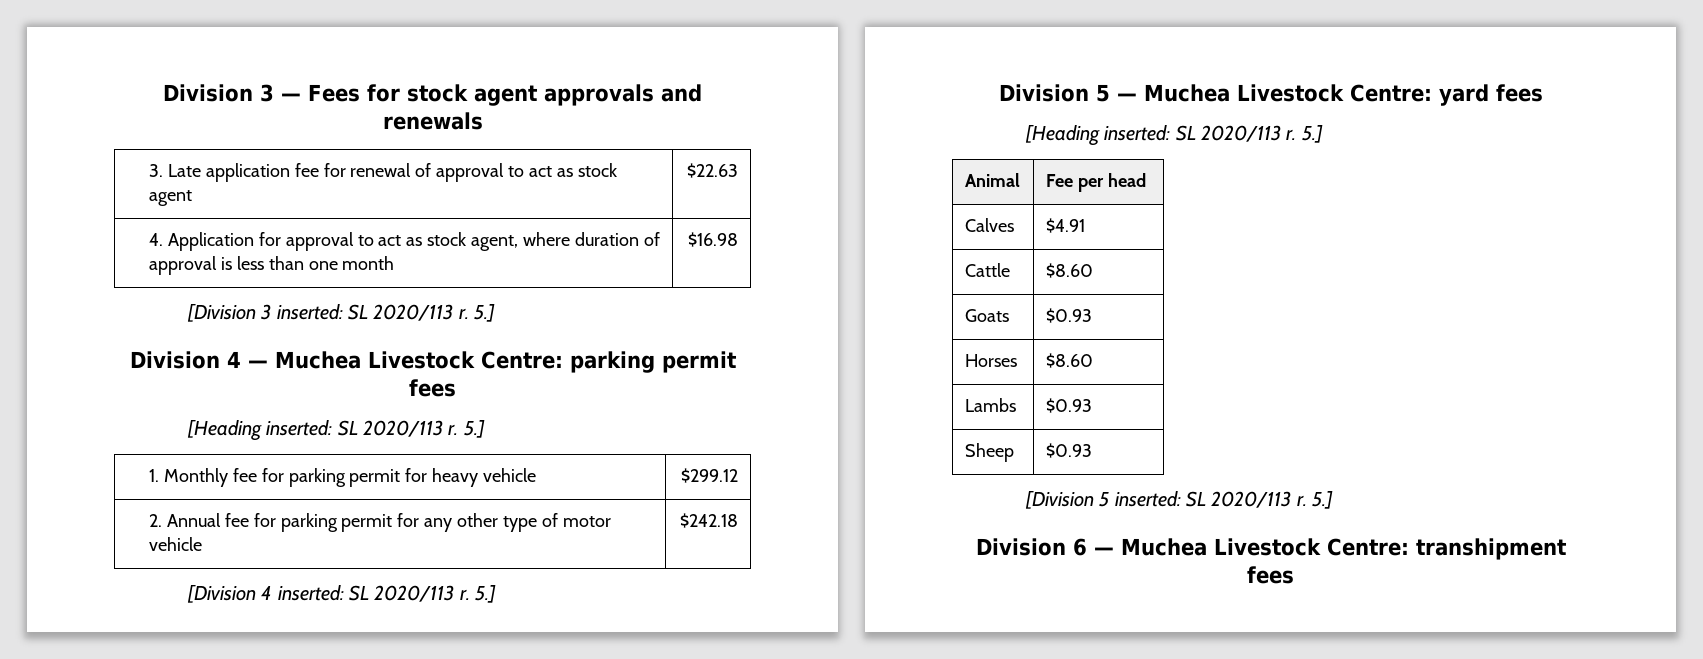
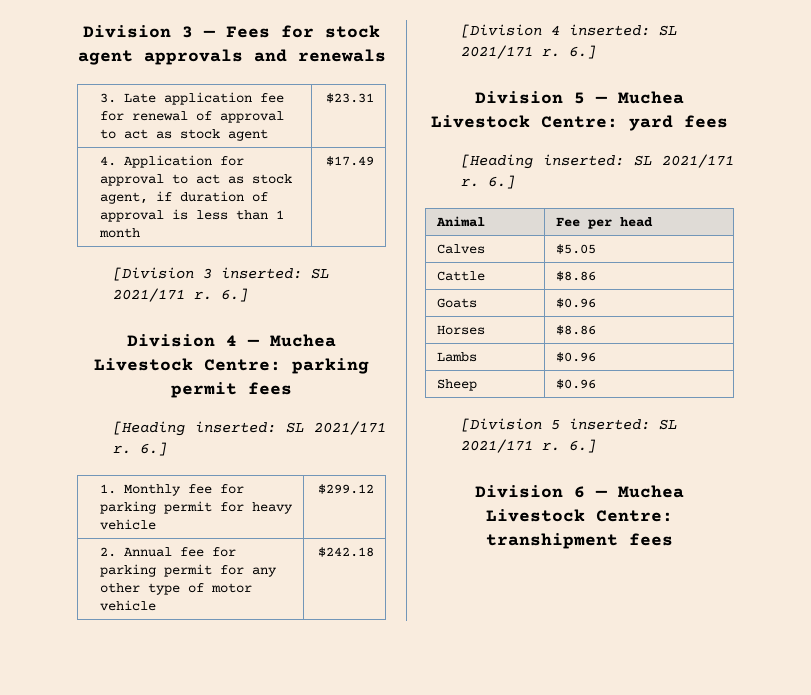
- 3. Late application fee for renewal of approval to act as stock agent | $22.63
+ 3. Late application fee for renewal of approval to act as stock agent | $23.31
- 4. Application for approval to act as stock agent, where duration of approval is less than one month | $16.98
+ 4. Application for approval to act as stock agent, if duration of approval is less than 1 month | $17.49
- [Division 3 inserted: SL 2020/113 r. 5.]
+ [Division 3 inserted: SL 2021/171 r. 6.]
  Division 4 — Muchea Livestock Centre: parking permit fees
- [Heading inserted: SL 2020/113 r. 5.]
+ [Heading inserted: SL 2021/171 r. 6.]
- [Division 4 inserted: SL 2020/113 r. 5.]
+ [Division 4 inserted: SL 2021/171 r. 6.]
  Division 5 — Muchea Livestock Centre: yard fees
- [Heading inserted: SL 2020/113 r. 5.]
+ [Heading inserted: SL 2021/171 r. 6.]
- Calves | $4.91
+ Calves | $5.05
- Cattle | $8.60
+ Cattle | $8.86
- Goats | $0.93
+ Goats | $0.96
- Horses | $8.60
+ Horses | $8.86
- Lambs | $0.93
+ Lambs | $0.96
- Sheep | $0.93
+ Sheep | $0.96
- [Division 5 inserted: SL 2020/113 r. 5.]
+ [Division 5 inserted: SL 2021/171 r. 6.]

